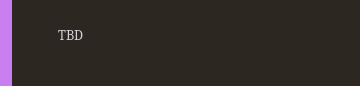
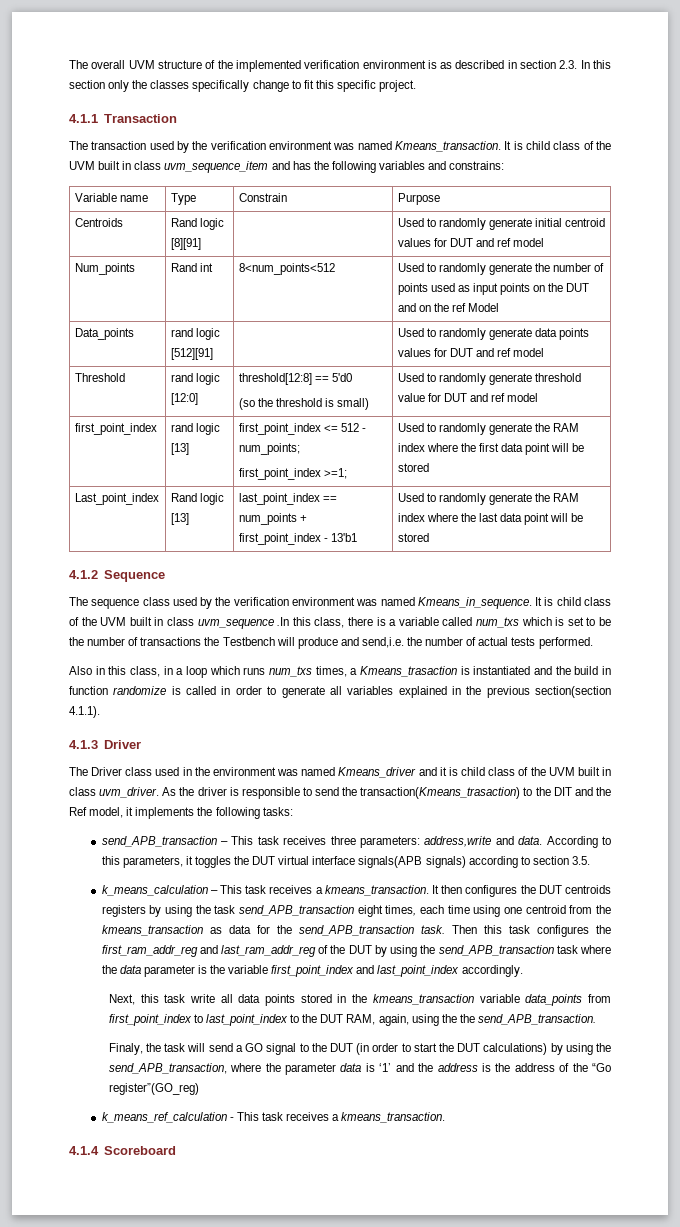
- TBD
+ The overall UVM structure of the implemented verification environment is as described in section 2.3. In this section only the classes specifically change to fit this specific project.
+ 4.1.1 Transaction
+ The transaction used by the verification environment was named Kmeans_transaction. It is child class of the UVM built in class uvm_sequence_item and has the following variables and constrains:
+ Variable name | Type | Constrain | Purpose
+ Centroids | Rand logic [8][91] | | Used to randomly generate initial centroid values for DUT and ref model
+ Num_points | Rand int | 8<num_points<512 | Used to randomly generate the number of points used as input points on the DUT and on the ref Model
+ Data_points | rand logic [512][91] | | Used to randomly generate data points values for DUT and ref model
+ Threshold | rand logic [12:0] | threshold[12:8] == 5'd0
+ (so the threshold is small) | Used to randomly generate threshold value for DUT and ref model
+ first_point_index | rand logic [13] | first_point_index <= 512 - num_points;
+ first_point_index >=1; | Used to randomly generate the RAM index where the first data point will be stored
+ Last_point_index | Rand logic [13] | last_point_index == num_points + first_point_index - 13'b1 | Used to randomly generate the RAM index where the last data point will be stored
+ 4.1.2 Sequence
+ The sequence class used by the verification environment was named Kmeans_in_sequence. It is child class of the UVM built in class uvm_sequence .In this class, there is a variable called num_txs which is set to be the number of transactions the Testbench will produce and send,i.e. the number of actual tests performed.
+ Also in this class, in a loop which runs num_txs times, a Kmeans_trasaction is instantiated and the build in function randomize is called in order to generate all variables explained in the previous section(section 4.1.1).
+ 4.1.3 Driver
+ The Driver class used in the environment was named Kmeans_driver and it is child class of the UVM built in class uvm_driver. As the driver is responsible to send the transaction(Kmeans_trasaction) to the DIT and the Ref model, it implements the following tasks:
+ send_APB_transaction – This task receives three parameters: address,write and data. According to this parameters, it toggles the DUT virtual interface signals(APB signals) according to section 3.5.
+ k_means_calculation – This task receives a kmeans_transaction. It then configures the DUT centroids registers by using the task send_APB_transaction eight times, each time using one centroid from the kmeans_transaction as data for the send_APB_transaction task. Then this task configures the first_ram_addr_reg and last_ram_addr_reg of the DUT by using the send_APB_transaction task where the data parameter is the variable first_point_index and last_point_index accordingly.
+ Next, this task write all data points stored in the kmeans_transaction variable data_points from first_point_index to last_point_index to the DUT RAM, again, using the the send_APB_transaction.
+ Finaly, the task will send a GO signal to the DUT (in order to start the DUT calculations) by using the send_APB_transaction, where the parameter data is ‘1’ and the address is the address of the “Go register”(GO_reg)
+ k_means_ref_calculation - This task receives a kmeans_transaction.
+ 4.1.4 Scoreboard

